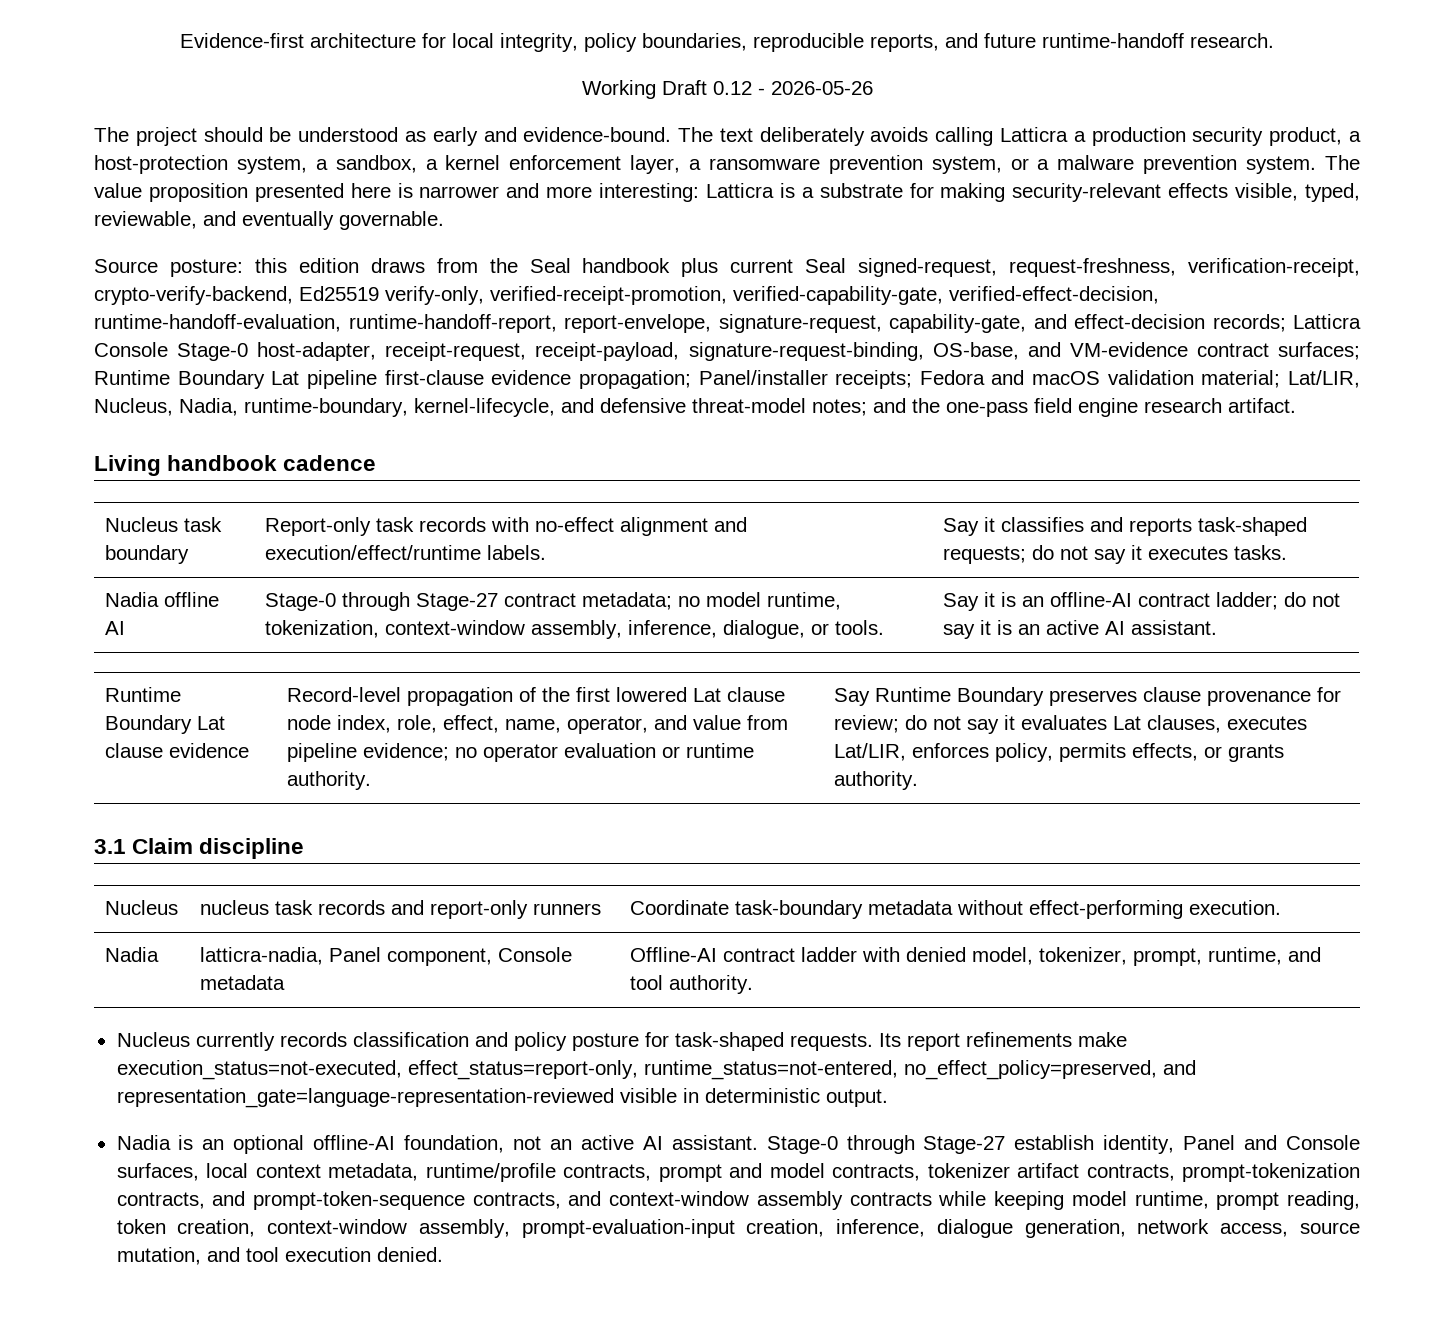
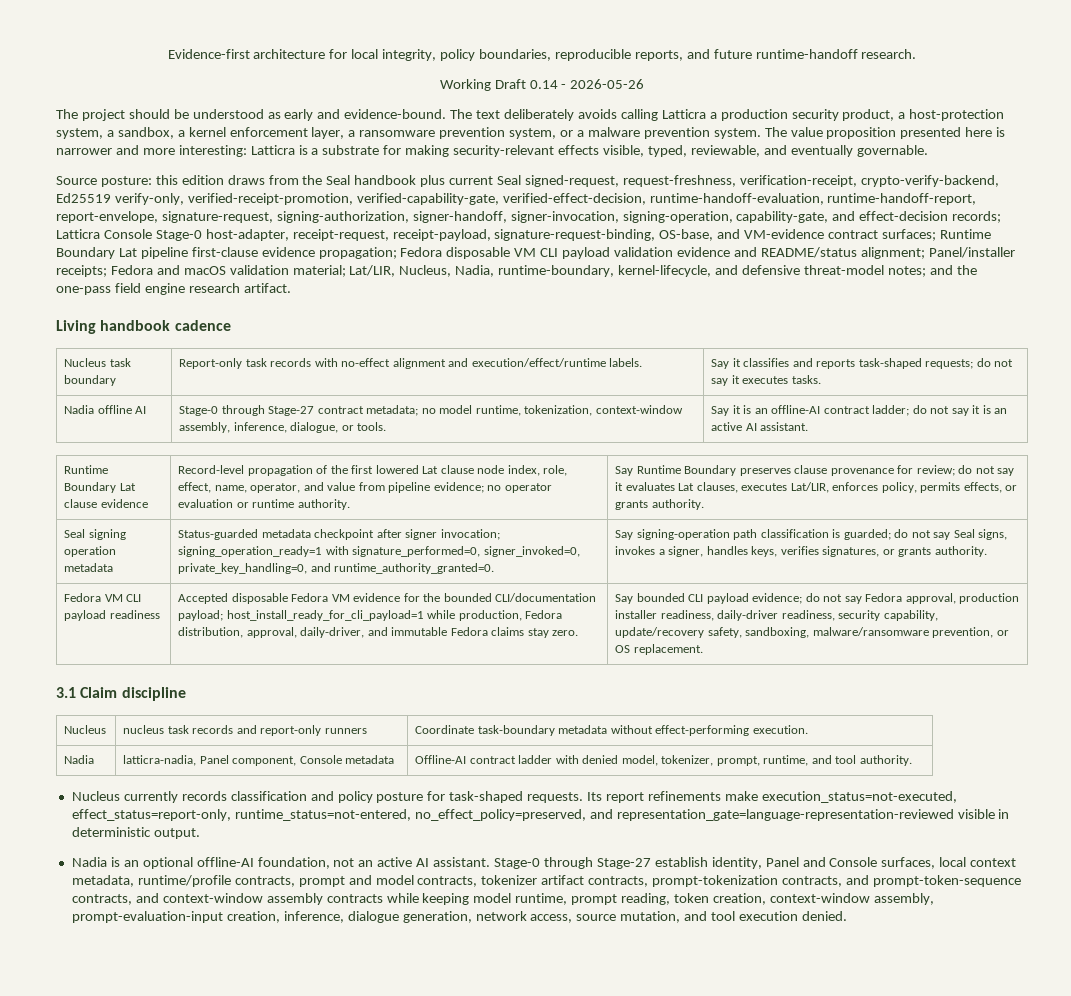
- Working Draft 0.12 - 2026-05-26
+ Working Draft 0.14 - 2026-05-26
- this edition draws from the Seal handbook plus current Seal signed-request, request-freshness, verification-receipt, crypto-verify-backend, Ed25519 verify-only, verified-receipt-promotion, verified-capability-gate, verified-effect-decision, runtime-handoff-evaluation, runtime-handoff-report, report-envelope, signature-request, capability-gate, and effect-decision records;
+ this edition draws from the Seal handbook plus current Seal signed-request, request-freshness, verification-receipt, crypto-verify-backend, Ed25519 verify-only, verified-receipt-promotion, verified-capability-gate, verified-effect-decision, runtime-handoff-evaluation, runtime-handoff-report, report-envelope, signature-request, signing-authorization, signer-handoff, signer-invocation, signing-operation, capability-gate, and effect-decision records;
+ Fedora disposable VM CLI payload validation evidence and README/status alignment;
+ Seal signing operation metadata | Status-guarded metadata checkpoint after signer invocation; signing_operation_ready=1 with signature_performed=0, signer_invoked=0, private_key_handling=0, and runtime_authority_granted=0. | Say signing-operation path classification is guarded; do not say Seal signs, invokes a signer, handles keys, verifies signatures, or grants authority.
+ Fedora VM CLI payload readiness | Accepted disposable Fedora VM evidence for the bounded CLI/documentation payload; host_install_ready_for_cli_payload=1 while production, Fedora distribution, approval, daily-driver, and immutable Fedora claims stay zero. | Say bounded CLI payload evidence; do not say Fedora approval, production installer readiness, daily-driver readiness, security capability, update/recovery safety, sandboxing, malware/ransomware prevention, or OS replacement.

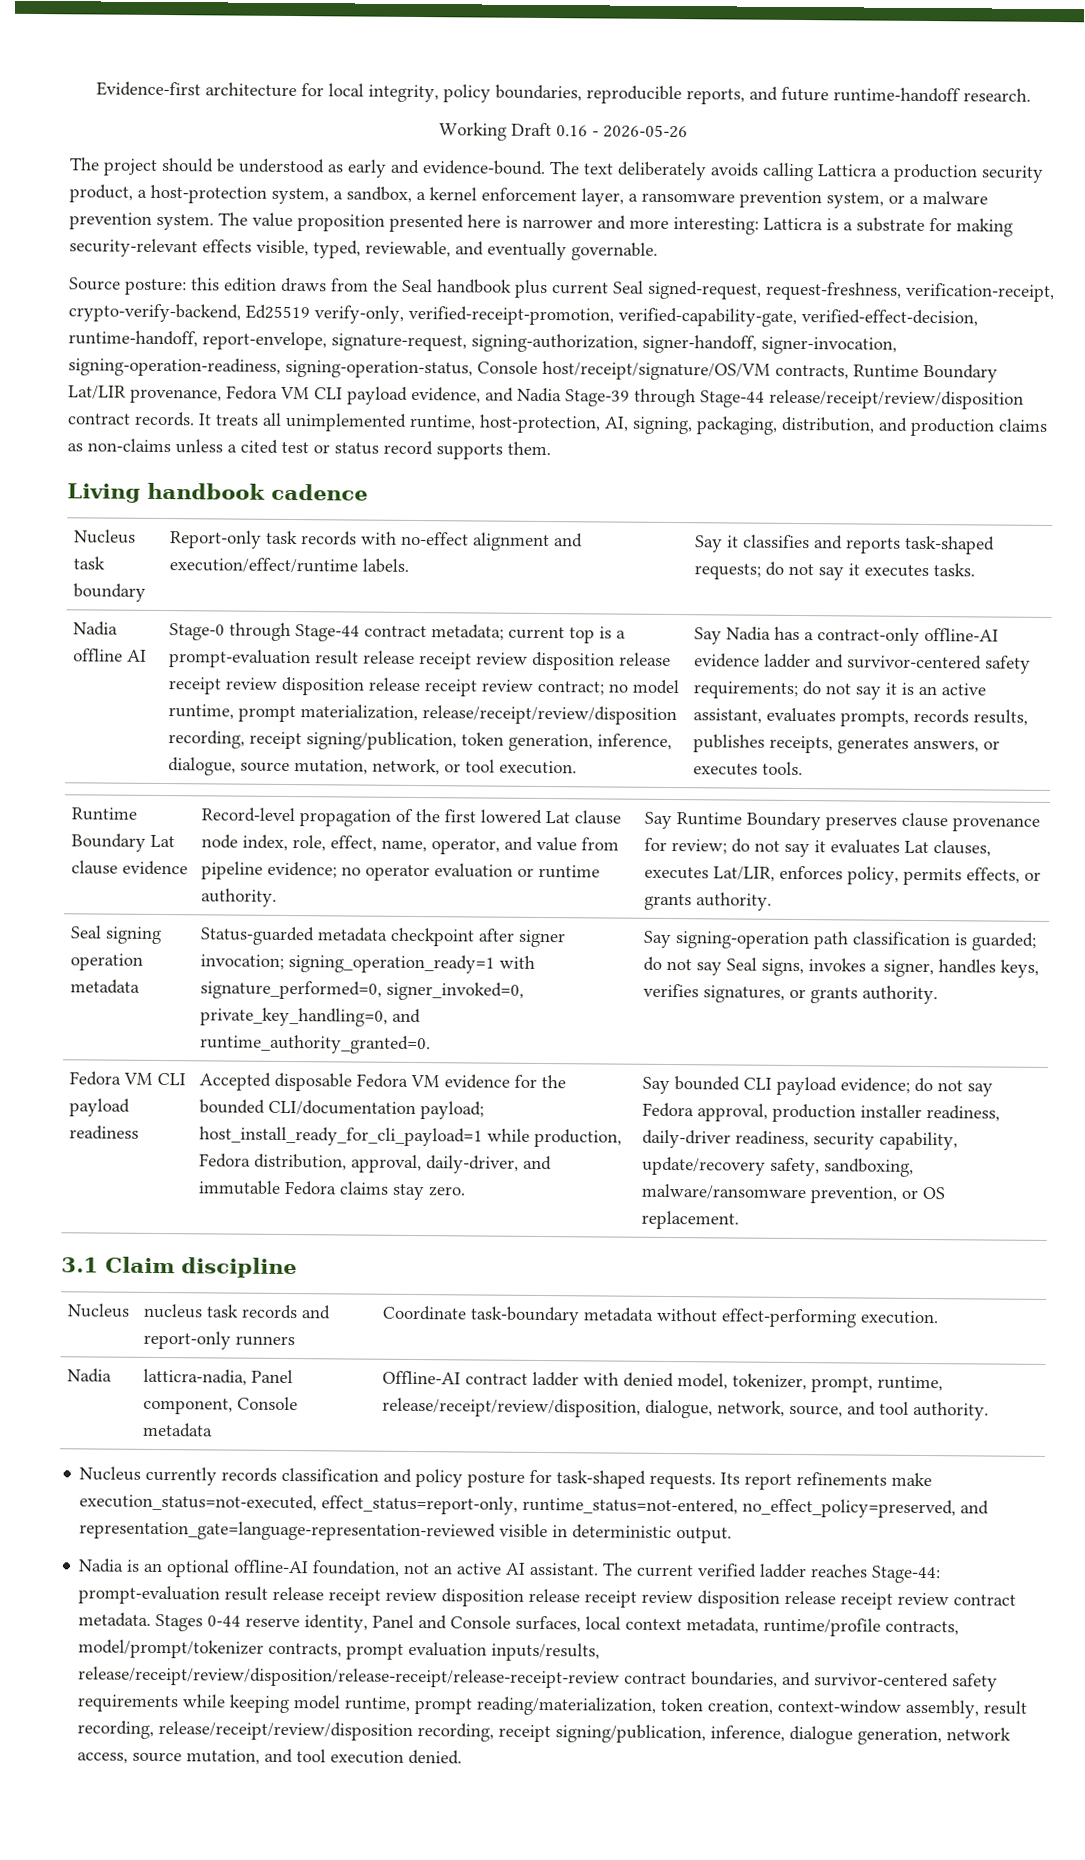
- Working Draft 0.14 - 2026-05-26
+ Working Draft 0.16 - 2026-05-26
- Source posture: this edition draws from the Seal handbook plus current Seal signed-request, request-freshness, verification-receipt, crypto-verify-backend, Ed25519 verify-only, verified-receipt-promotion, verified-capability-gate, verified-effect-decision, runtime-handoff-evaluation, runtime-handoff-report, report-envelope, signature-request, signing-authorization, signer-handoff, signer-invocation, signing-operation, capability-gate, and effect-decision records; Latticra Console Stage-0 host-adapter, receipt-request, receipt-payload, signature-request-binding, OS-base, and VM-evidence contract surfaces; Runtime Boundary Lat pipeline first-clause evidence propagation; Fedora disposable VM CLI payload validation evidence and README/status alignment; Panel/installer receipts; Fedora and macOS validation material; Lat/LIR, Nucleus, Nadia, runtime-boundary, kernel-lifecycle, and defensive threat-model notes; and the one-pass field engine research artifact.
+ Source posture: this edition draws from the Seal handbook plus current Seal signed-request, request-freshness, verification-receipt, crypto-verify-backend, Ed25519 verify-only, verified-receipt-promotion, verified-capability-gate, verified-effect-decision, runtime-handoff, report-envelope, signature-request, signing-authorization, signer-handoff, signer-invocation, signing-operation-readiness, signing-operation-status, Console host/receipt/signature/OS/VM contracts, Runtime Boundary Lat/LIR provenance, Fedora VM CLI payload evidence, and Nadia Stage-39 through Stage-44 release/receipt/review/disposition contract records. It treats all unimplemented runtime, host-protection, AI, signing, packaging, distribution, and production claims as non-claims unless a cited test or status record supports them.
- Stage-0 through Stage-27 contract metadata; no model runtime, tokenization, context-window assembly, inference, dialogue, or tools. | Say it is an offline-AI contract ladder; do not say it is an active AI assistant.
+ Stage-0 through Stage-44 contract metadata; current top is a prompt-evaluation result release receipt review disposition release receipt review disposition release receipt review contract; no model runtime, prompt materialization, release/receipt/review/disposition recording, receipt signing/publication, token generation, inference, dialogue, source mutation, network, or tool execution. | Say Nadia has a contract-only offline-AI evidence ladder and survivor-centered safety requirements; do not say it is an active assistant, evaluates prompts, records results, publishes receipts, generates answers, or executes tools.
- Nadia | latticra-nadia, Panel component, Console metadata | Offline-AI contract ladder with denied model, tokenizer, prompt, runtime, and tool authority.
+ Nadia | latticra-nadia, Panel component, Console metadata | Offline-AI contract ladder with denied model, tokenizer, prompt, runtime, release/receipt/review/disposition, dialogue, network, source, and tool authority.
- Stage-0 through Stage-27 establish identity, Panel and Console surfaces, local context metadata, runtime/profile contracts, prompt and model contracts, tokenizer artifact contracts, prompt-tokenization contracts, and prompt-token-sequence contracts, and context-window assembly contracts while keeping model runtime, prompt reading, token creation, context-window assembly, prompt-evaluation-input creation, inference, dialogue generation, network access, source mutation, and tool execution denied.
+ The current verified ladder reaches Stage-44: prompt-evaluation result release receipt review disposition release receipt review disposition release receipt review contract metadata. Stages 0-44 reserve identity, Panel and Console surfaces, local context metadata, runtime/profile contracts, model/prompt/tokenizer contracts, prompt evaluation inputs/results, release/receipt/review/disposition/release-receipt/release-receipt-review contract boundaries, and survivor-centered safety requirements while keeping model runtime, prompt reading/materialization, token creation, context-window assembly, result recording, release/receipt/review/disposition recording, receipt signing/publication, inference, dialogue generation, network access, source mutation, and tool execution denied.

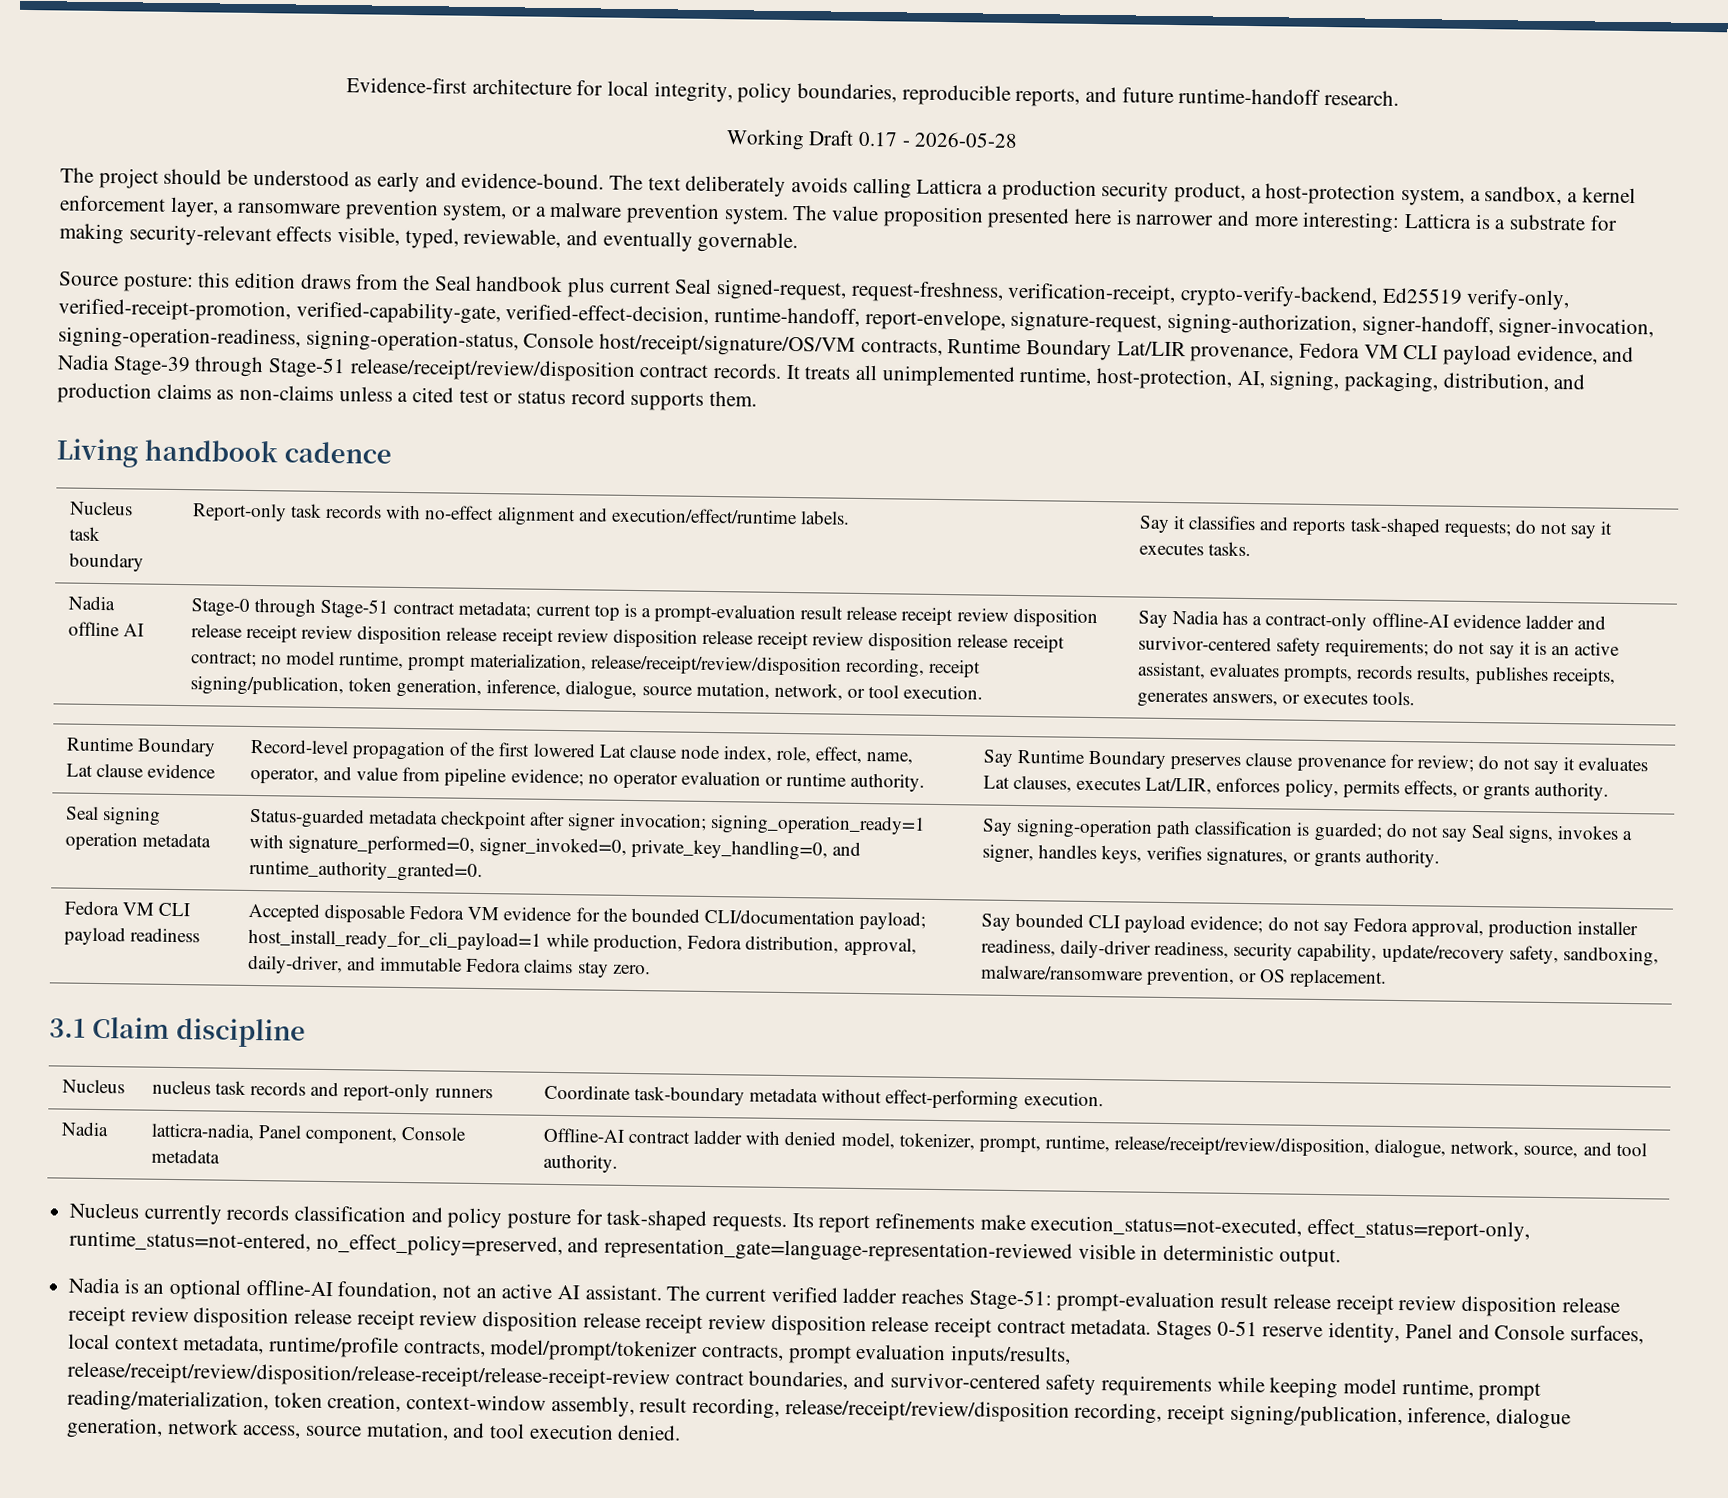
- Working Draft 0.16 - 2026-05-26
+ Working Draft 0.17 - 2026-05-28
- Source posture: this edition draws from the Seal handbook plus current Seal signed-request, request-freshness, verification-receipt, crypto-verify-backend, Ed25519 verify-only, verified-receipt-promotion, verified-capability-gate, verified-effect-decision, runtime-handoff, report-envelope, signature-request, signing-authorization, signer-handoff, signer-invocation, signing-operation-readiness, signing-operation-status, Console host/receipt/signature/OS/VM contracts, Runtime Boundary Lat/LIR provenance, Fedora VM CLI payload evidence, and Nadia Stage-39 through Stage-44 release/receipt/review/disposition contract records.
+ Source posture: this edition draws from the Seal handbook plus current Seal signed-request, request-freshness, verification-receipt, crypto-verify-backend, Ed25519 verify-only, verified-receipt-promotion, verified-capability-gate, verified-effect-decision, runtime-handoff, report-envelope, signature-request, signing-authorization, signer-handoff, signer-invocation, signing-operation-readiness, signing-operation-status, Console host/receipt/signature/OS/VM contracts, Runtime Boundary Lat/LIR provenance, Fedora VM CLI payload evidence, and Nadia Stage-39 through Stage-51 release/receipt/review/disposition contract records.
- Stage-0 through Stage-44 contract metadata; current top is a prompt-evaluation result release receipt review disposition release receipt review disposition release receipt review contract; no model runtime, prompt materialization, release/receipt/review/disposition recording, receipt signing/publication, token generation, inference, dialogue, source mutation, network, or tool execution.
+ Stage-0 through Stage-51 contract metadata; current top is a prompt-evaluation result release receipt review disposition release receipt review disposition release receipt review disposition release receipt review disposition release receipt contract; no model runtime, prompt materialization, release/receipt/review/disposition recording, receipt signing/publication, token generation, inference, dialogue, source mutation, network, or tool execution.
- The current verified ladder reaches Stage-44: prompt-evaluation result release receipt review disposition release receipt review disposition release receipt review contract metadata.
+ The current verified ladder reaches Stage-51: prompt-evaluation result release receipt review disposition release receipt review disposition release receipt review disposition release receipt review disposition release receipt contract metadata.
- Stages 0-44 reserve identity, Panel and Console surfaces, local context metadata, runtime/profile contracts, model/prompt/tokenizer contracts, prompt evaluation inputs/results, release/receipt/review/disposition/release-receipt/release-receipt-review contract boundaries, and survivor-centered safety requirements while keeping model runtime, prompt reading/materialization, token creation, context-window assembly, result recording, release/receipt/review/disposition recording, receipt signing/publication, inference, dialogue generation, network access, source mutation, and tool execution denied.
+ Stages 0-51 reserve identity, Panel and Console surfaces, local context metadata, runtime/profile contracts, model/prompt/tokenizer contracts, prompt evaluation inputs/results, release/receipt/review/disposition/release-receipt/release-receipt-review contract boundaries, and survivor-centered safety requirements while keeping model runtime, prompt reading/materialization, token creation, context-window assembly, result recording, release/receipt/review/disposition recording, receipt signing/publication, inference, dialogue generation, network access, source mutation, and tool execution denied.

